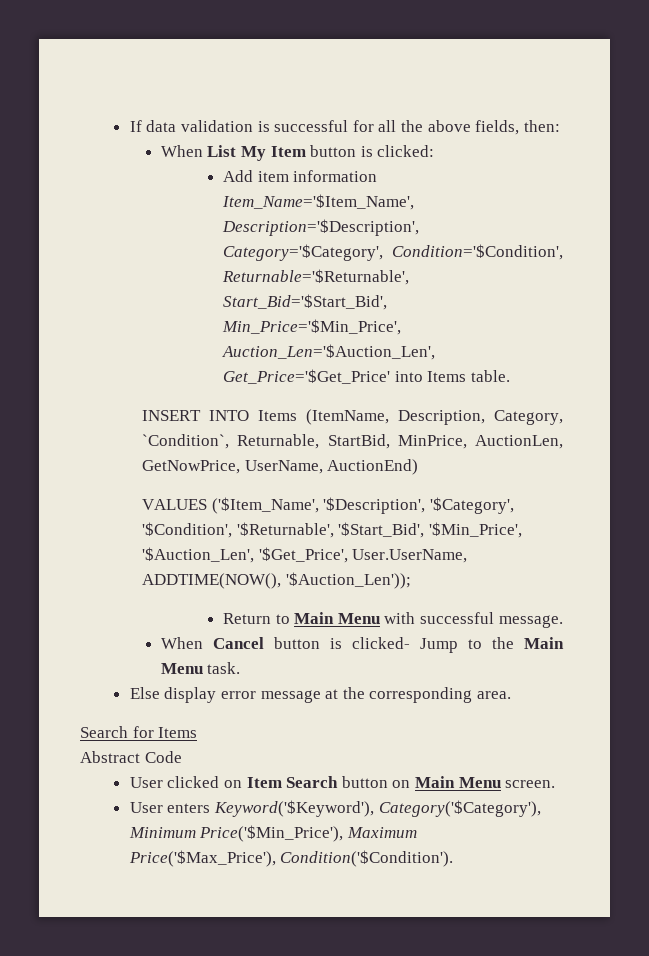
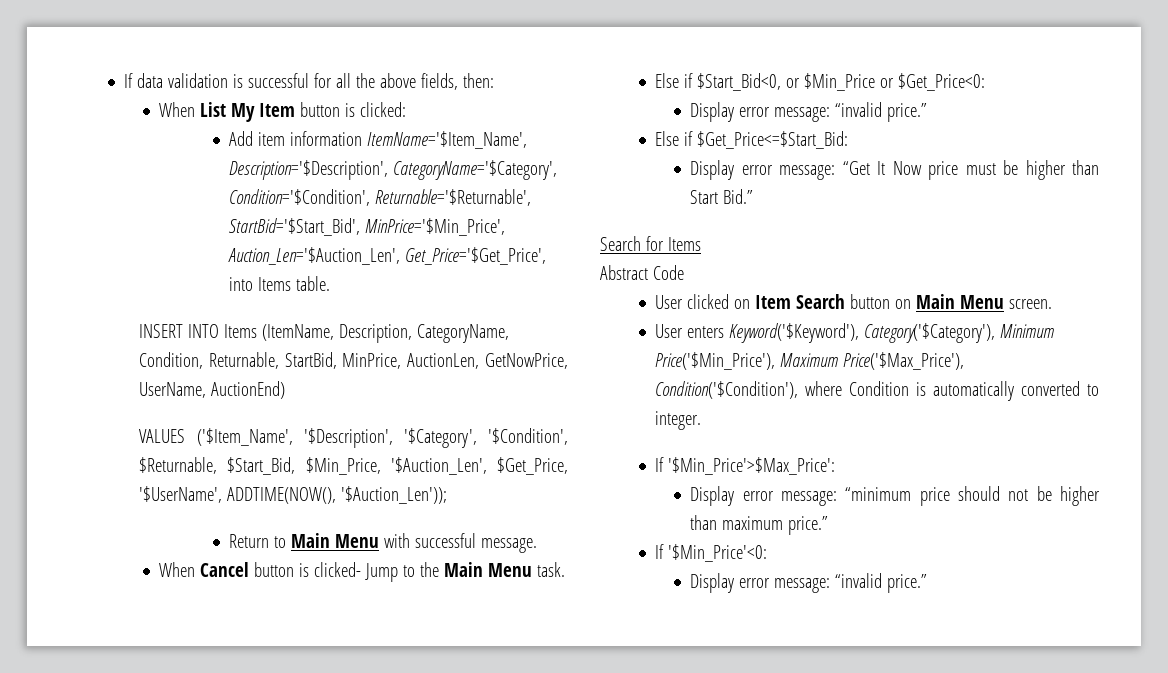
- Add item information Item_Name='$Item_Name', Description='$Description', Category='$Category', Condition='$Condition', Returnable='$Returnable', Start_Bid='$Start_Bid', Min_Price='$Min_Price', Auction_Len='$Auction_Len', Get_Price='$Get_Price' into Items table.
+ Add item information ItemName='$Item_Name', Description='$Description', CategoryName='$Category', Condition='$Condition', Returnable='$Returnable', StartBid='$Start_Bid', MinPrice='$Min_Price', Auction_Len='$Auction_Len', Get_Price='$Get_Price', into Items table.
- INSERT INTO Items (ItemName, Description, Category, `Condition`, Returnable, StartBid, MinPrice, AuctionLen, GetNowPrice, UserName, AuctionEnd)
+ INSERT INTO Items (ItemName, Description, CategoryName, Condition, Returnable, StartBid, MinPrice, AuctionLen, GetNowPrice, UserName, AuctionEnd)
- VALUES ('$Item_Name', '$Description', '$Category', '$Condition', '$Returnable', '$Start_Bid', '$Min_Price', '$Auction_Len', '$Get_Price', User.UserName, ADDTIME(NOW(), '$Auction_Len'));
+ VALUES ('$Item_Name', '$Description', '$Category', '$Condition', $Returnable, $Start_Bid, $Min_Price, '$Auction_Len', $Get_Price, '$UserName', ADDTIME(NOW(), '$Auction_Len'));
- Else display error message at the corresponding area.
+ Else if $Start_Bid<0, or $Min_Price or $Get_Price<0:
+ Display error message: “invalid price.”
+ Else if $Get_Price<=$Start_Bid:
+ Display error message: “Get It Now price must be higher than Start Bid.”
- User enters Keyword('$Keyword'), Category('$Category'), Minimum Price('$Min_Price'), Maximum Price('$Max_Price'), Condition('$Condition').
+ User enters Keyword('$Keyword'), Category('$Category'), Minimum Price('$Min_Price'), Maximum Price('$Max_Price'), Condition('$Condition'), where Condition is automatically converted to integer.
+ If '$Min_Price'>$Max_Price':
+ Display error message: “minimum price should not be higher than maximum price.”
+ If '$Min_Price'<0:
+ Display error message: “invalid price.”

